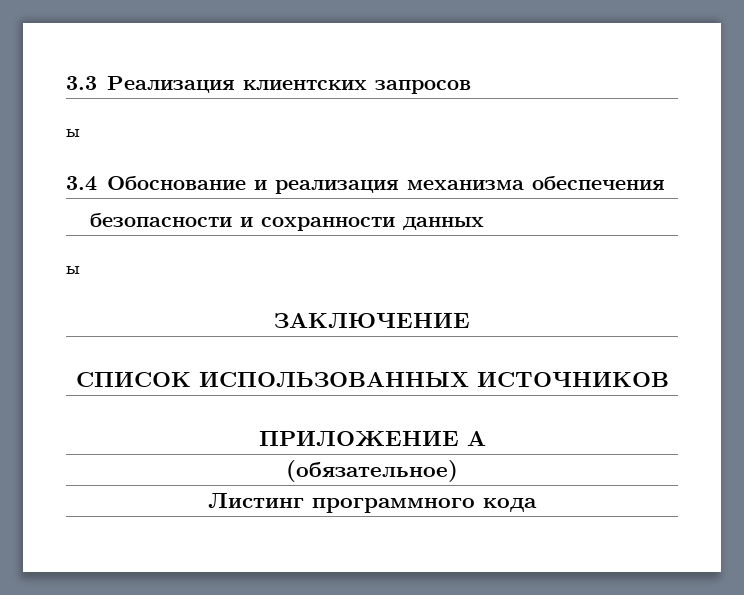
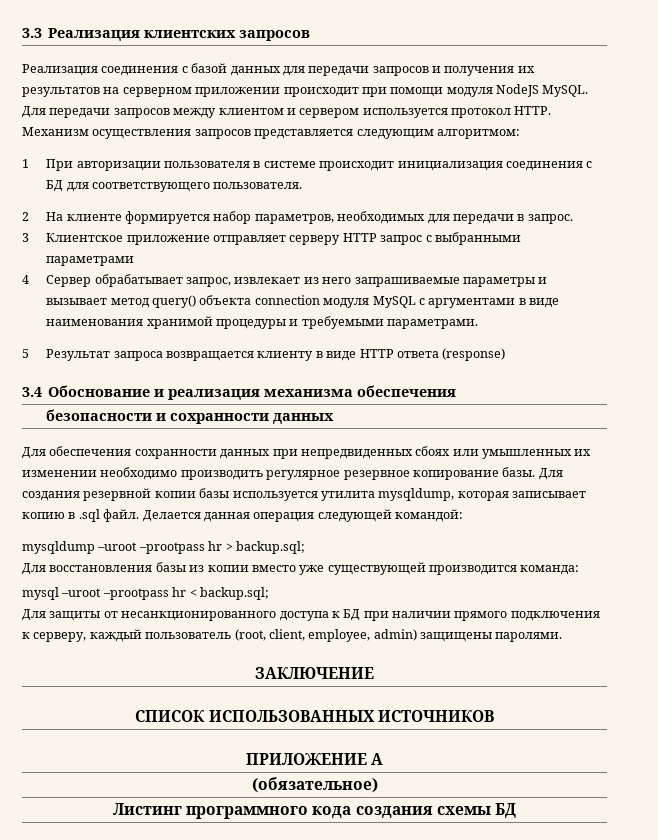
  3.3 Реализация клиентских запросов
- ы
+ Реализация соединения с базой данных для передачи запросов и получения их результатов на серверном приложении происходит при помощи модуля NodeJS MySQL. Для передачи запросов между клиентом и сервером используется протокол HTTP. Механизм осуществления запросов представляется следующим алгоритмом:
+ 1 При авторизации пользователя в системе происходит инициализация соединения с БД для соответствующего пользователя.
+ 2 На клиенте формируется набор параметров, необходимых для передачи в запрос.
+ 3 Клиентское приложение отправляет серверу HTTP запрос с выбранными параметрами
+ 4 Сервер обрабатывает запрос, извлекает из него запрашиваемые параметры и вызывает метод query() объекта connection модуля MySQL с аргументами в виде наименования хранимой процедуры и требуемыми параметрами.
+ 5 Результат запроса возвращается клиенту в виде HTTP ответа (response)
  безопасности и сохранности данных
- ы
+ Для обеспечения сохранности данных при непредвиденных сбоях или умышленных их изменении необходимо производить регулярное резервное копирование базы. Для создания резервной копии базы используется утилита mysqldump, которая записывает копию в .sql файл. Делается данная операция следующей командой:
+ mysqldump –uroot –prootpass hr > backup.sql;
+ Для восстановления базы из копии вместо уже существующей производится команда:
+ mysql –uroot –prootpass hr < backup.sql;
+ Для защиты от несанкционированного доступа к БД при наличии прямого подключения к серверу, каждый пользователь (root, client, employee, admin) защищены паролями.
- Листинг программного кода
+ Листинг программного кода создания схемы БД

